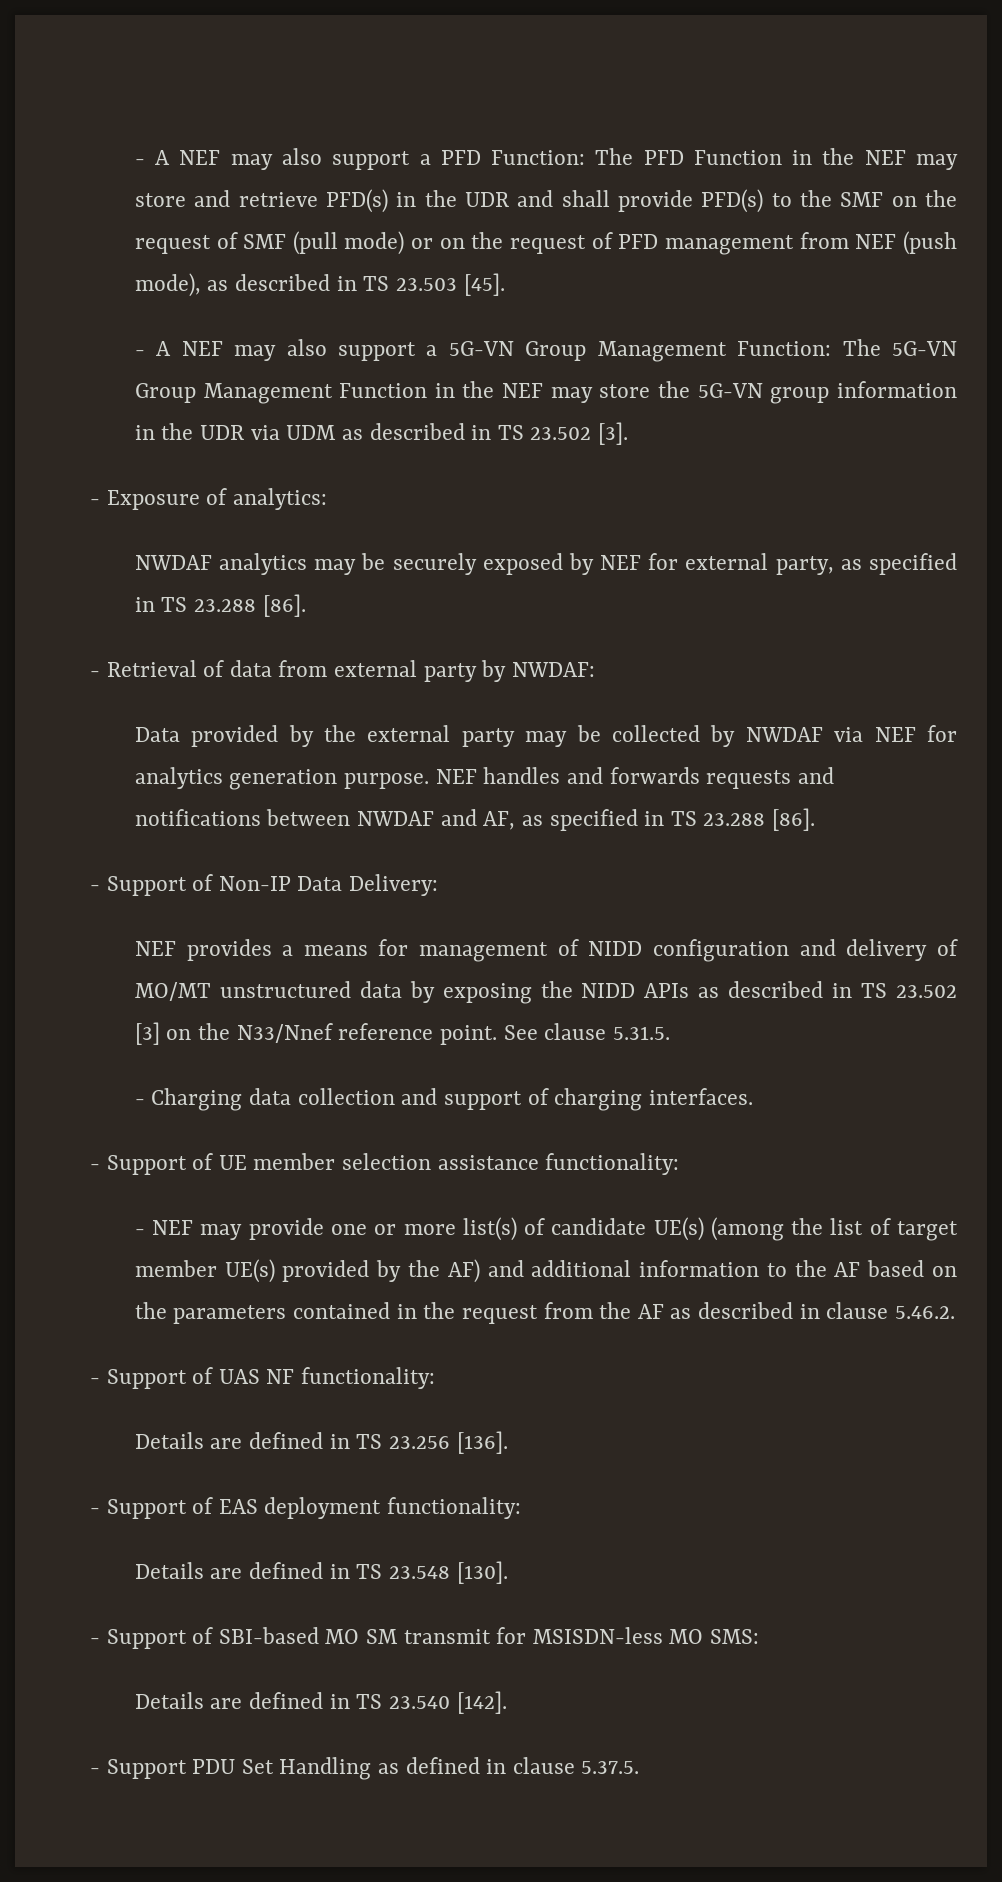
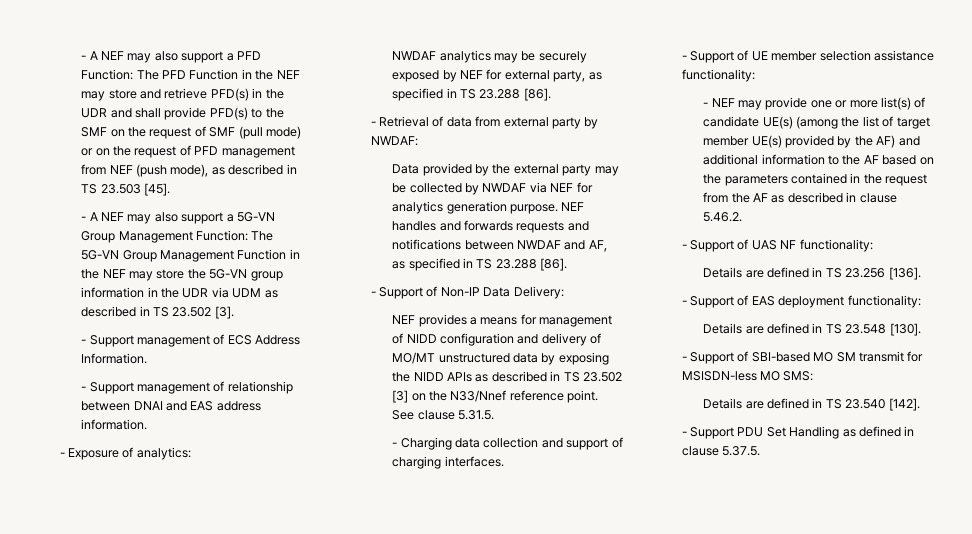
+ - Support management of ECS Address Information.
+ - Support management of relationship between DNAI and EAS address information.

